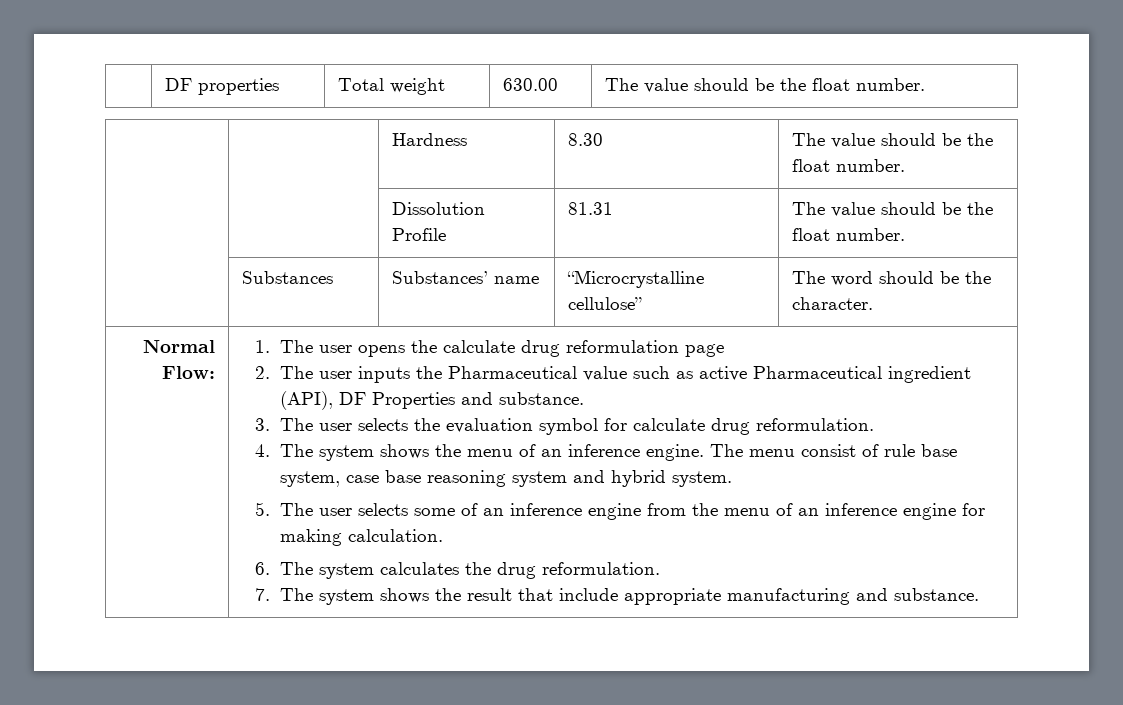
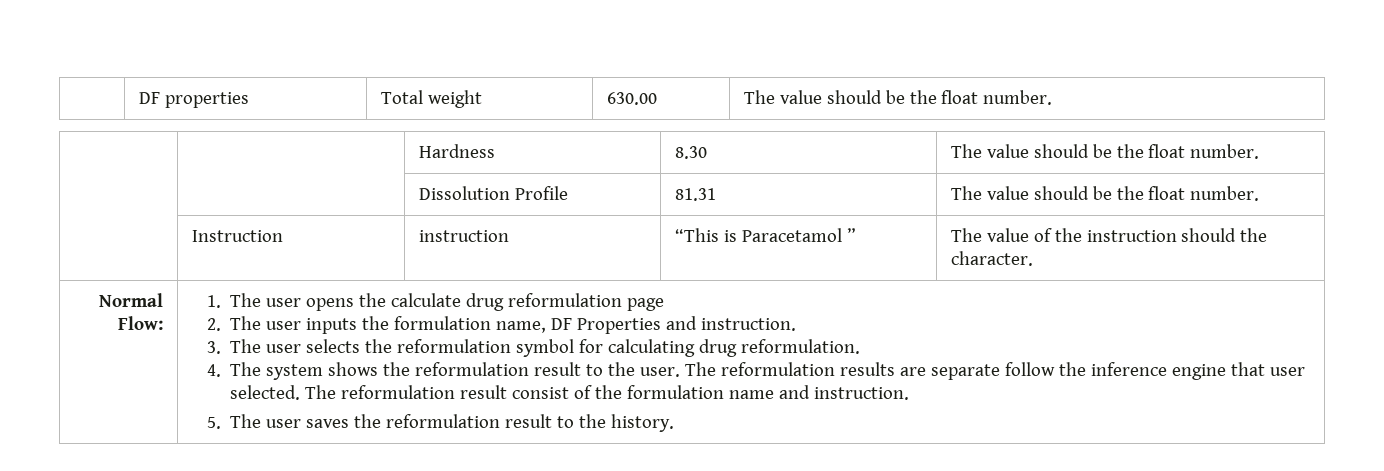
- | Substances | Substances’ name | “Microcrystalline cellulose” | The word should be the character.
+ | Instruction | instruction | “This is Paracetamol ” | The value of the instruction should the character.
- 2. The user inputs the Pharmaceutical value such as active Pharmaceutical ingredient (API), DF Properties and substance.
+ 2. The user inputs the formulation name, DF Properties and instruction.
- 3. The user selects the evaluation symbol for calculate drug reformulation.
+ 3. The user selects the reformulation symbol for calculating drug reformulation.
- 4. The system shows the menu of an inference engine. The menu consist of rule base system, case base reasoning system and hybrid system.
- 5. The user selects some of an inference engine from the menu of an inference engine for making calculation.
- 6. The system calculates the drug reformulation.
- 7. The system shows the result that include appropriate manufacturing and substance.
+ 4. The system shows the reformulation result to the user. The reformulation results are separate follow the inference engine that user selected. The reformulation result consist of the formulation name and instruction.
+ 5. The user saves the reformulation result to the history.

